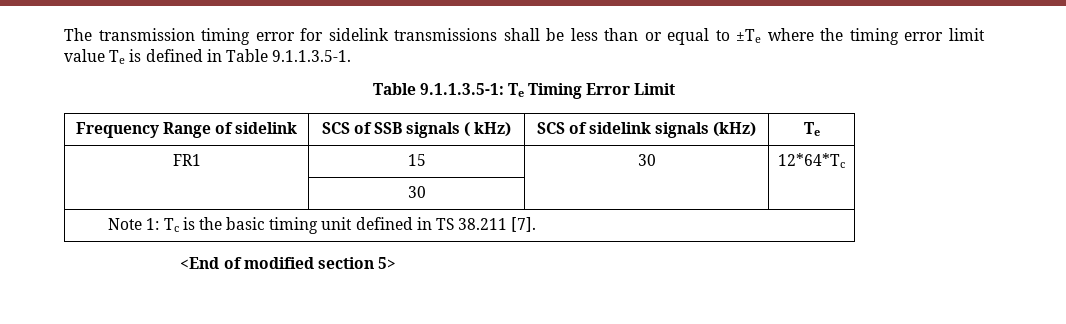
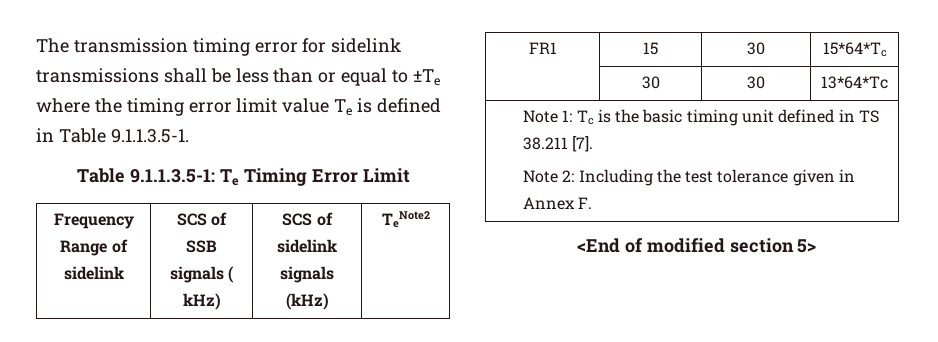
- Frequency Range of sidelink | SCS of SSB signals ( kHz) | SCS of sidelink signals (kHz) | Te
+ Frequency Range of sidelink | SCS of SSB signals ( kHz) | SCS of sidelink signals (kHz) | TeNote2
- FR1 | 15 | 30 | 12*64*Tc
- | 30 | |
+ FR1 | 15 | 30 | 15*64*Tc
+ | 30 | 30 | 13*64*Tc
  Note 1: Tc is the basic timing unit defined in TS 38.211 [7].
+ Note 2: Including the test tolerance given in Annex F.

